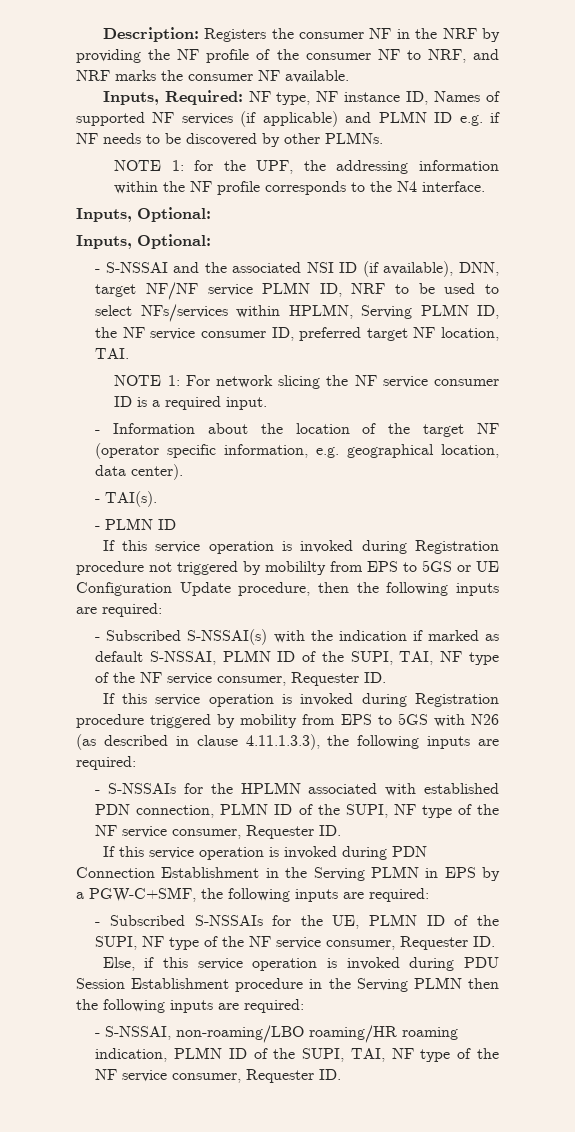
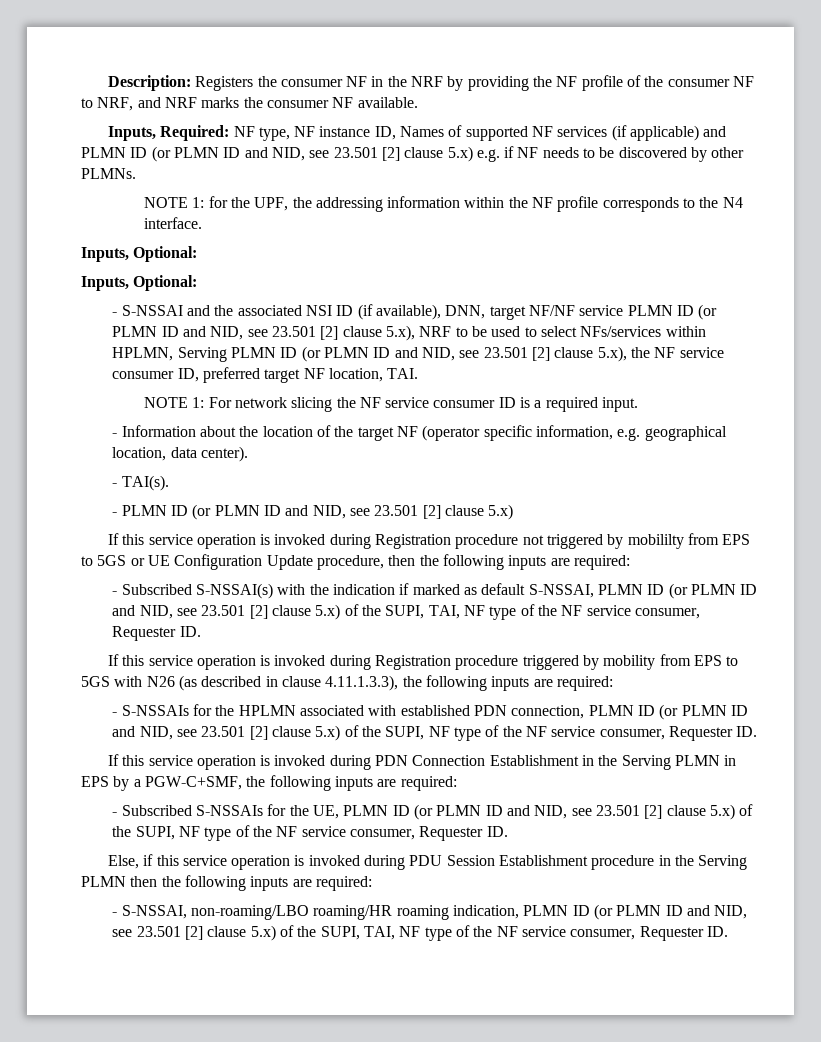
- Inputs, Required: NF type, NF instance ID, Names of supported NF services (if applicable) and PLMN ID e.g. if NF needs to be discovered by other PLMNs.
+ Inputs, Required: NF type, NF instance ID, Names of supported NF services (if applicable) and PLMN ID (or PLMN ID and NID, see 23.501 [2] clause 5.x) e.g. if NF needs to be discovered by other PLMNs.
- - S-NSSAI and the associated NSI ID (if available), DNN, target NF/NF service PLMN ID, NRF to be used to select NFs/services within HPLMN, Serving PLMN ID, the NF service consumer ID, preferred target NF location, TAI.
+ - S-NSSAI and the associated NSI ID (if available), DNN, target NF/NF service PLMN ID (or PLMN ID and NID, see 23.501 [2] clause 5.x), NRF to be used to select NFs/services within HPLMN, Serving PLMN ID (or PLMN ID and NID, see 23.501 [2] clause 5.x), the NF service consumer ID, preferred target NF location, TAI.
- - PLMN ID
+ - PLMN ID (or PLMN ID and NID, see 23.501 [2] clause 5.x)
- - Subscribed S-NSSAI(s) with the indication if marked as default S-NSSAI, PLMN ID of the SUPI, TAI, NF type of the NF service consumer, Requester ID.
+ - Subscribed S-NSSAI(s) with the indication if marked as default S-NSSAI, PLMN ID (or PLMN ID and NID, see 23.501 [2] clause 5.x) of the SUPI, TAI, NF type of the NF service consumer, Requester ID.
- - S-NSSAIs for the HPLMN associated with established PDN connection, PLMN ID of the SUPI, NF type of the NF service consumer, Requester ID.
+ - S-NSSAIs for the HPLMN associated with established PDN connection, PLMN ID (or PLMN ID and NID, see 23.501 [2] clause 5.x) of the SUPI, NF type of the NF service consumer, Requester ID.
- - Subscribed S-NSSAIs for the UE, PLMN ID of the SUPI, NF type of the NF service consumer, Requester ID.
+ - Subscribed S-NSSAIs for the UE, PLMN ID (or PLMN ID and NID, see 23.501 [2] clause 5.x) of the SUPI, NF type of the NF service consumer, Requester ID.
- - S-NSSAI, non-roaming/LBO roaming/HR roaming indication, PLMN ID of the SUPI, TAI, NF type of the NF service consumer, Requester ID.
+ - S-NSSAI, non-roaming/LBO roaming/HR roaming indication, PLMN ID (or PLMN ID and NID, see 23.501 [2] clause 5.x) of the SUPI, TAI, NF type of the NF service consumer, Requester ID.

